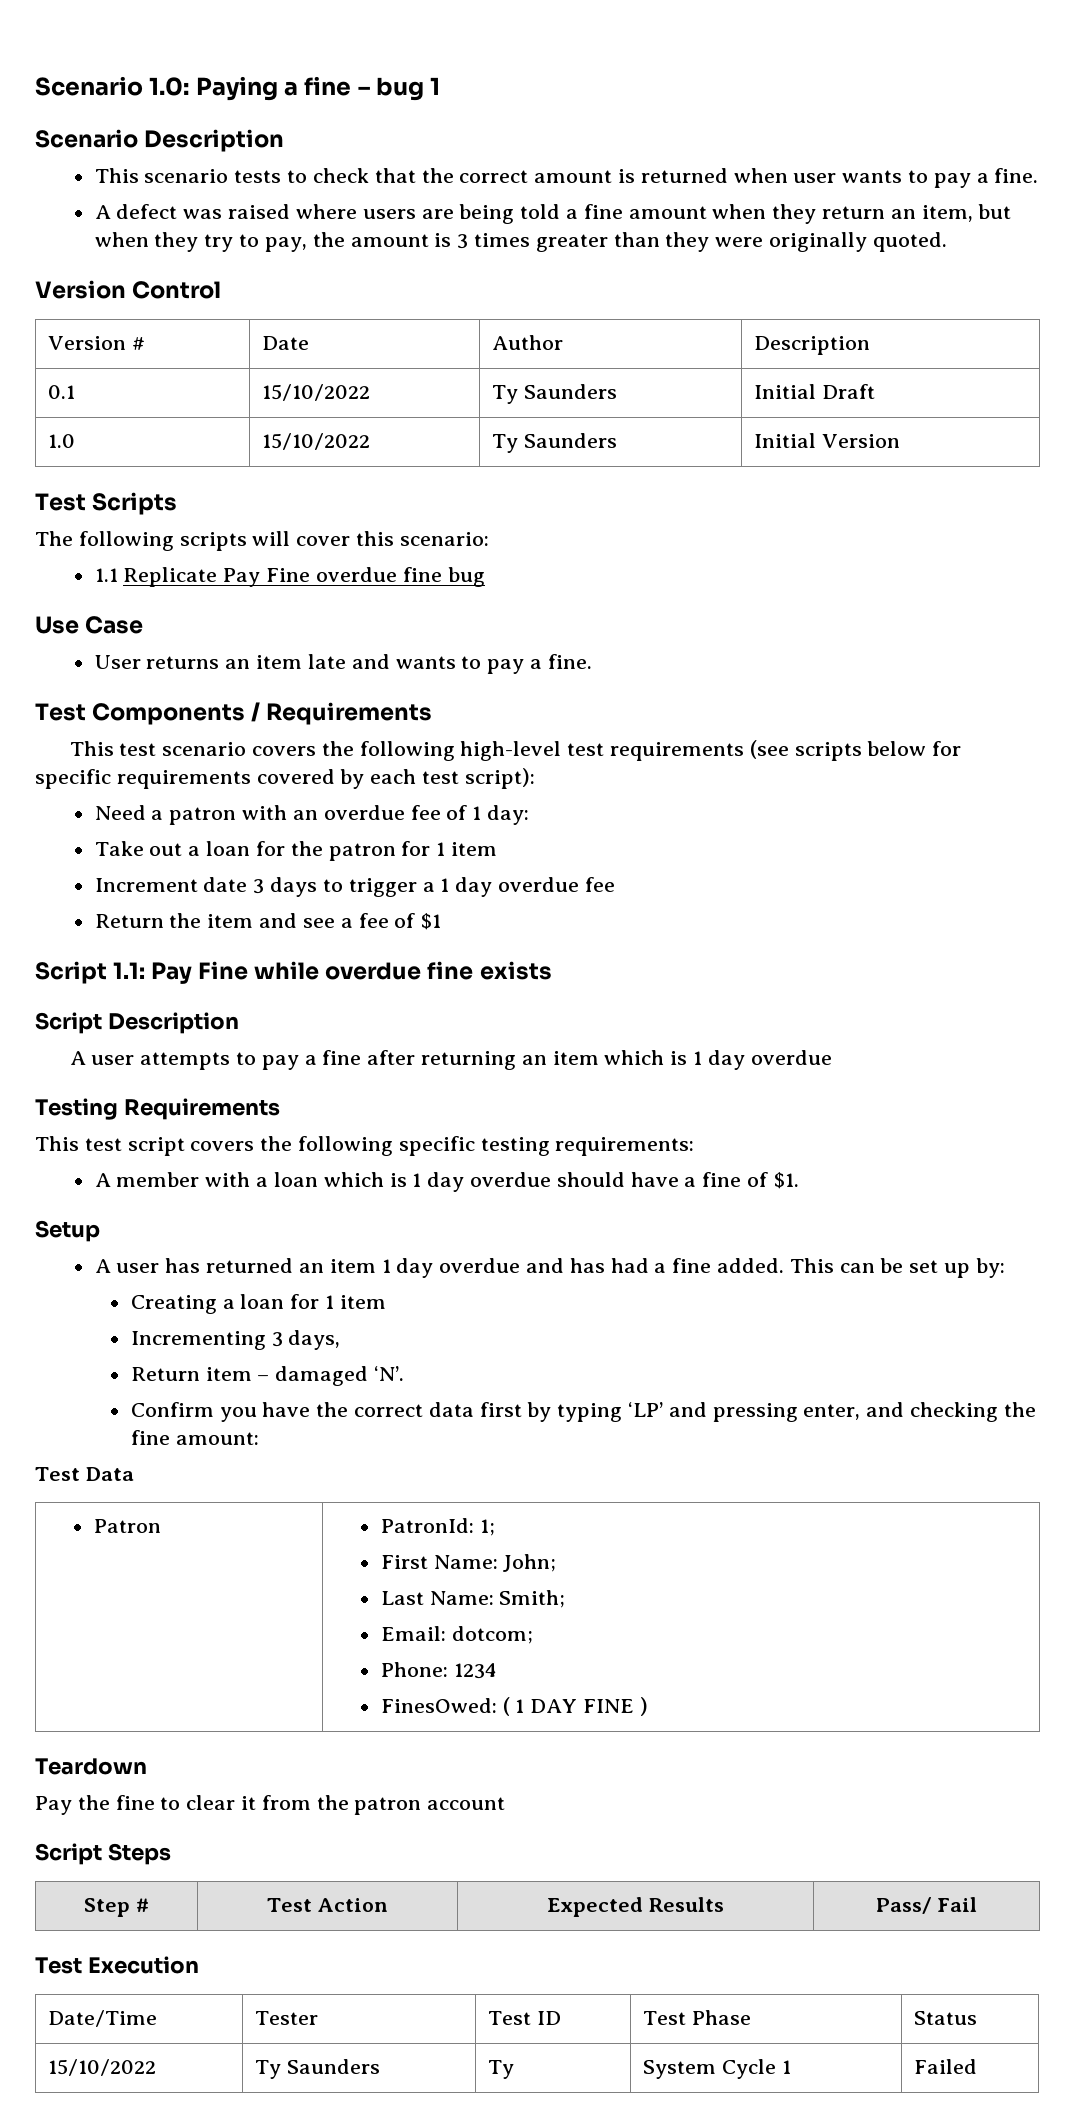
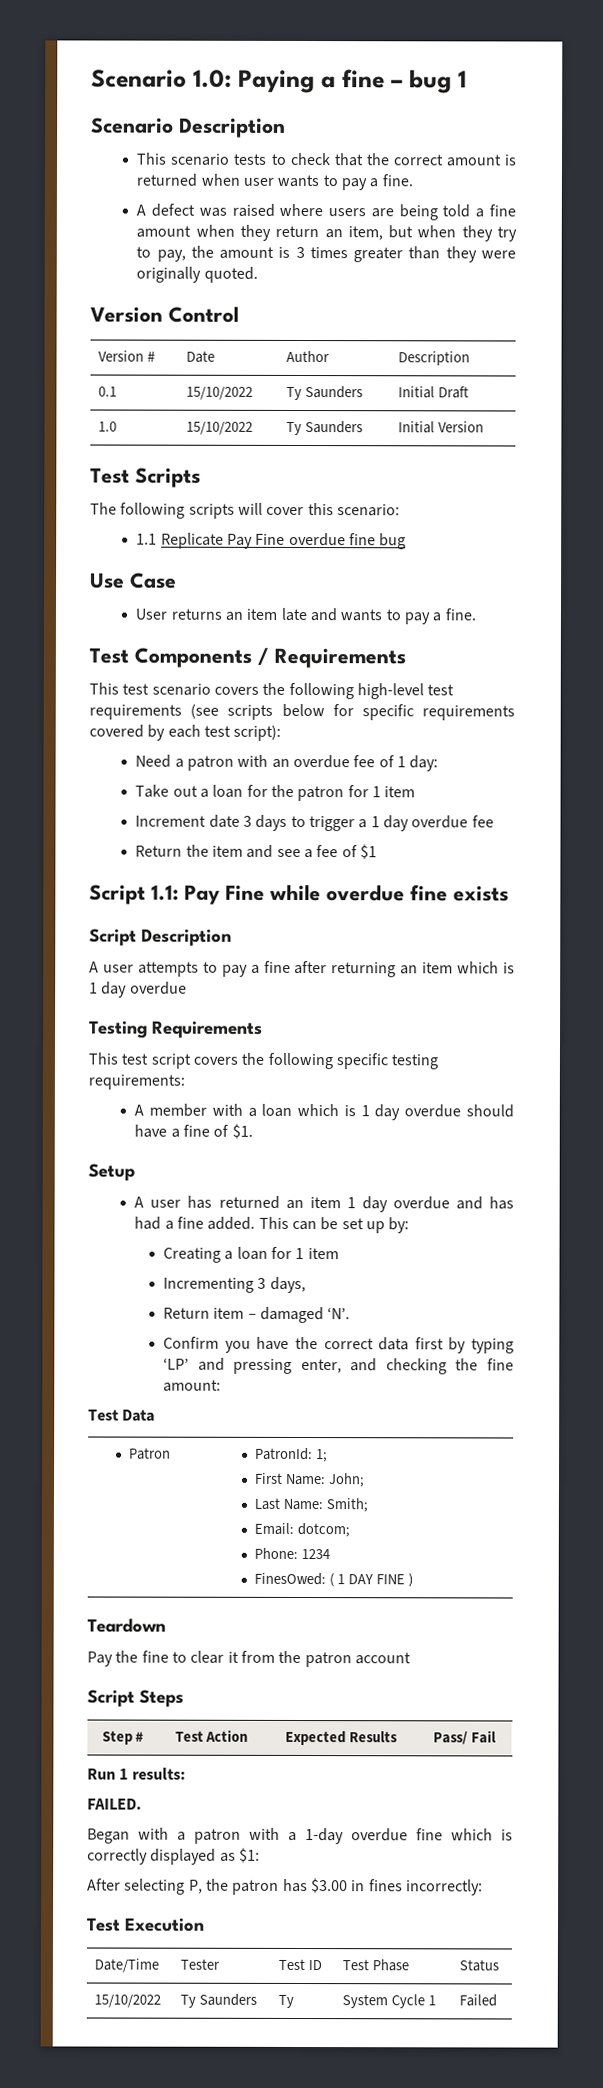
+ Run 1 results:
+ FAILED.
+ Began with a patron with a 1-day overdue fine which is correctly displayed as $1:
+ After selecting P, the patron has $3.00 in fines incorrectly:

